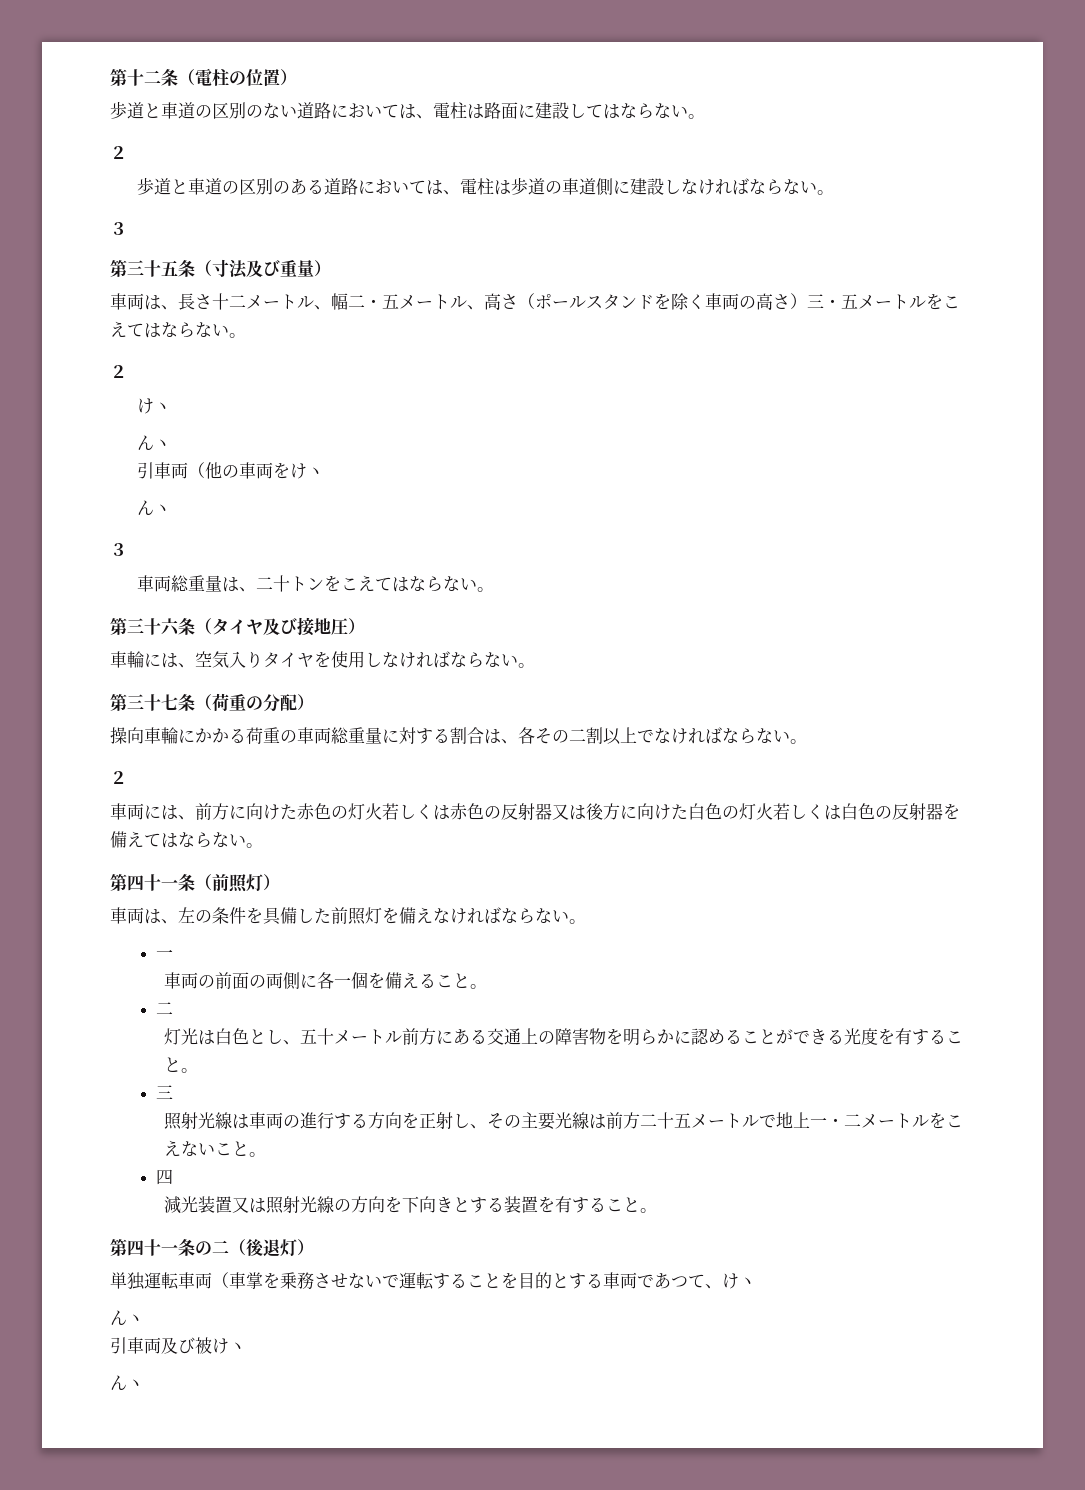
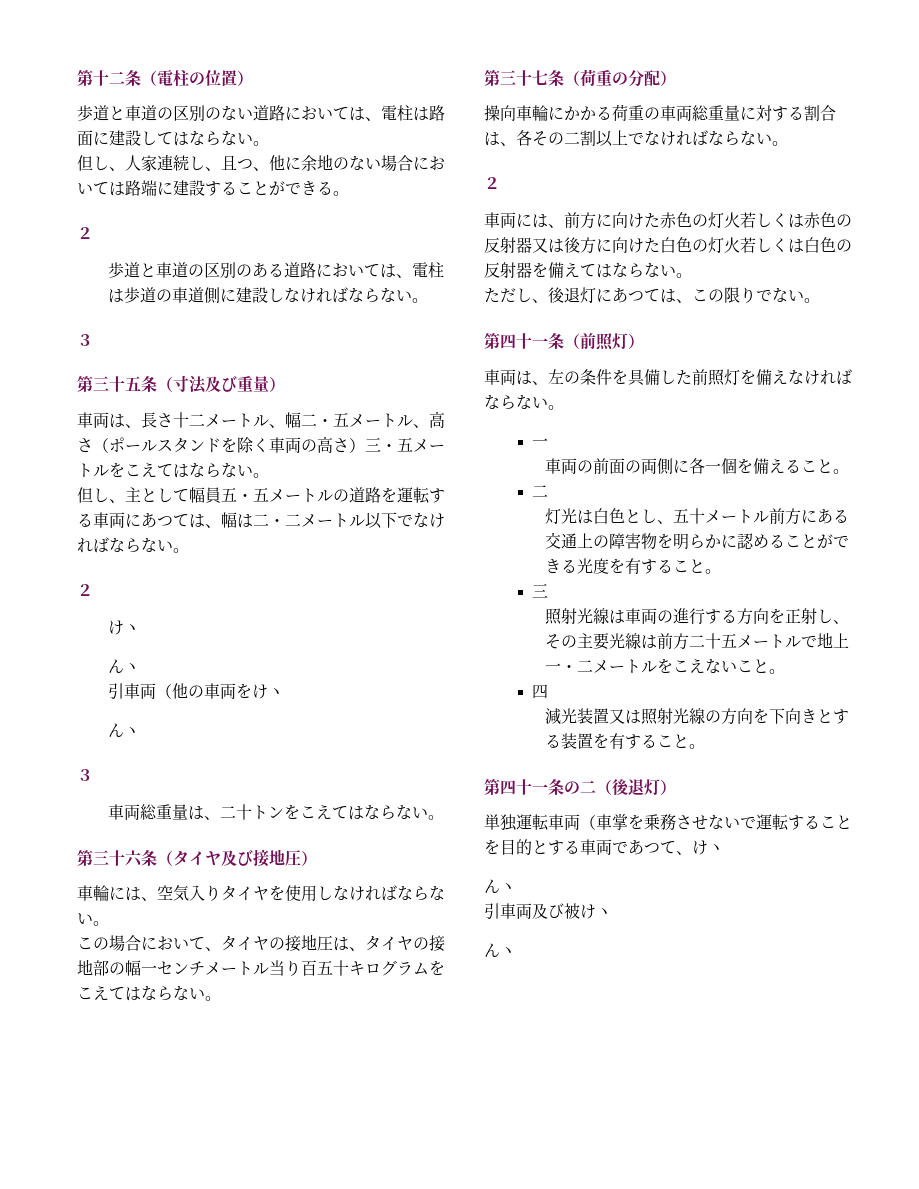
+ 但し、人家連続し、且つ、他に余地のない場合においては路端に建設することができる。
+ 但し、主として幅員五・五メートルの道路を運転する車両にあつては、幅は二・二メートル以下でなければならない。
+ この場合において、タイヤの接地圧は、タイヤの接地部の幅一センチメートル当り百五十キログラムをこえてはならない。
+ ただし、後退灯にあつては、この限りでない。

